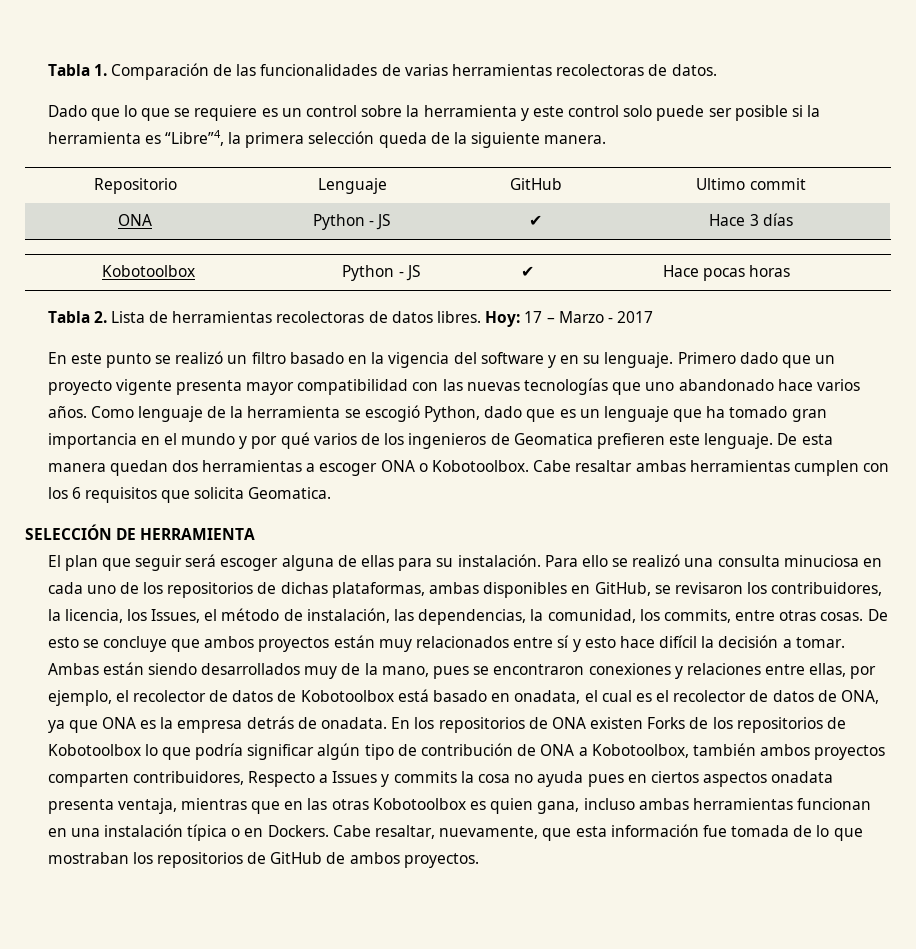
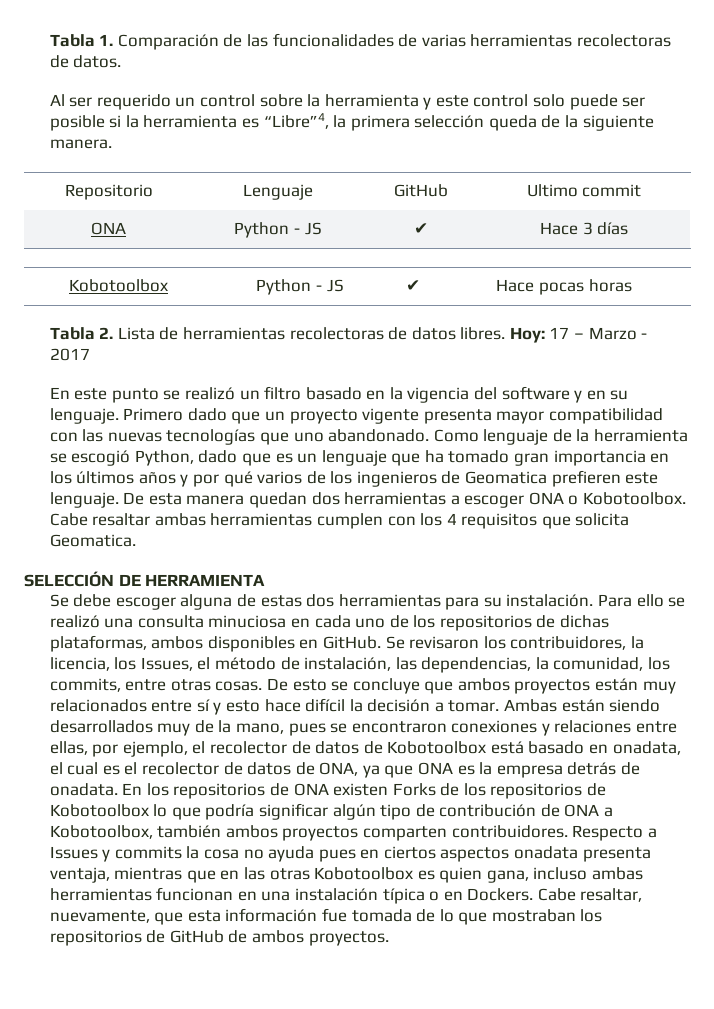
- Dado que lo que se requiere es un control sobre la herramienta y este control solo puede ser posible si la herramienta es “Libre”4, la primera selección queda de la siguiente manera.
+ Al ser requerido un control sobre la herramienta y este control solo puede ser posible si la herramienta es “Libre”4, la primera selección queda de la siguiente manera.
- Primero dado que un proyecto vigente presenta mayor compatibilidad con las nuevas tecnologías que uno abandonado hace varios años.
+ Primero dado que un proyecto vigente presenta mayor compatibilidad con las nuevas tecnologías que uno abandonado.
- Como lenguaje de la herramienta se escogió Python, dado que es un lenguaje que ha tomado gran importancia en el mundo y por qué varios de los ingenieros de Geomatica prefieren este lenguaje.
+ Como lenguaje de la herramienta se escogió Python, dado que es un lenguaje que ha tomado gran importancia en los últimos años y por qué varios de los ingenieros de Geomatica prefieren este lenguaje.
- Cabe resaltar ambas herramientas cumplen con los 6 requisitos que solicita Geomatica.
+ Cabe resaltar ambas herramientas cumplen con los 4 requisitos que solicita Geomatica.
- El plan que seguir será escoger alguna de ellas para su instalación.
+ Se debe escoger alguna de estas dos herramientas para su instalación.
- Para ello se realizó una consulta minuciosa en cada uno de los repositorios de dichas plataformas, ambas disponibles en GitHub, se revisaron los contribuidores, la licencia, los Issues, el método de instalación, las dependencias, la comunidad, los commits, entre otras cosas.
+ Para ello se realizó una consulta minuciosa en cada uno de los repositorios de dichas plataformas, ambos disponibles en GitHub. Se revisaron los contribuidores, la licencia, los Issues, el método de instalación, las dependencias, la comunidad, los commits, entre otras cosas.
- En los repositorios de ONA existen Forks de los repositorios de Kobotoolbox lo que podría significar algún tipo de contribución de ONA a Kobotoolbox, también ambos proyectos comparten contribuidores, Respecto a Issues y commits la cosa no ayuda pues en ciertos aspectos onadata presenta ventaja, mientras que en las otras Kobotoolbox es quien gana, incluso ambas herramientas funcionan en una instalación típica o en Dockers.
+ En los repositorios de ONA existen Forks de los repositorios de Kobotoolbox lo que podría significar algún tipo de contribución de ONA a Kobotoolbox, también ambos proyectos comparten contribuidores. Respecto a Issues y commits la cosa no ayuda pues en ciertos aspectos onadata presenta ventaja, mientras que en las otras Kobotoolbox es quien gana, incluso ambas herramientas funcionan en una instalación típica o en Dockers.

